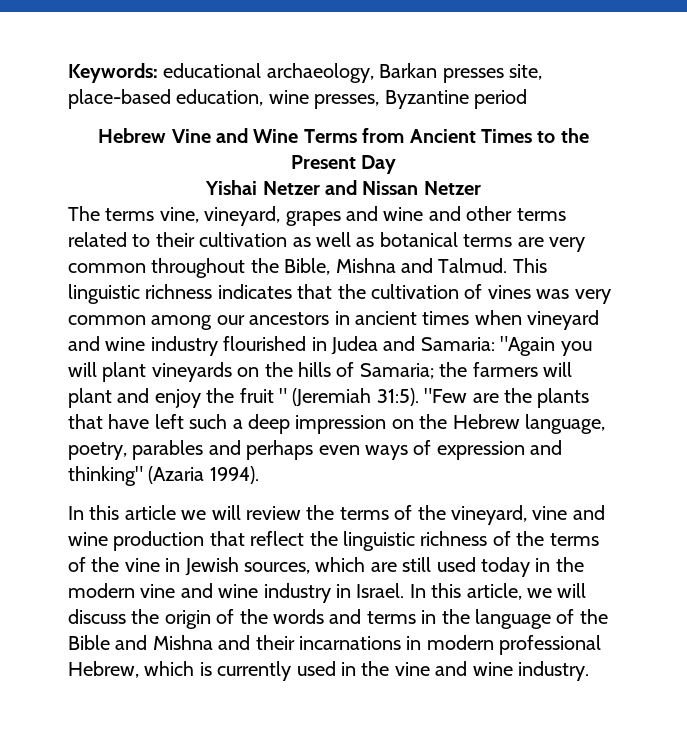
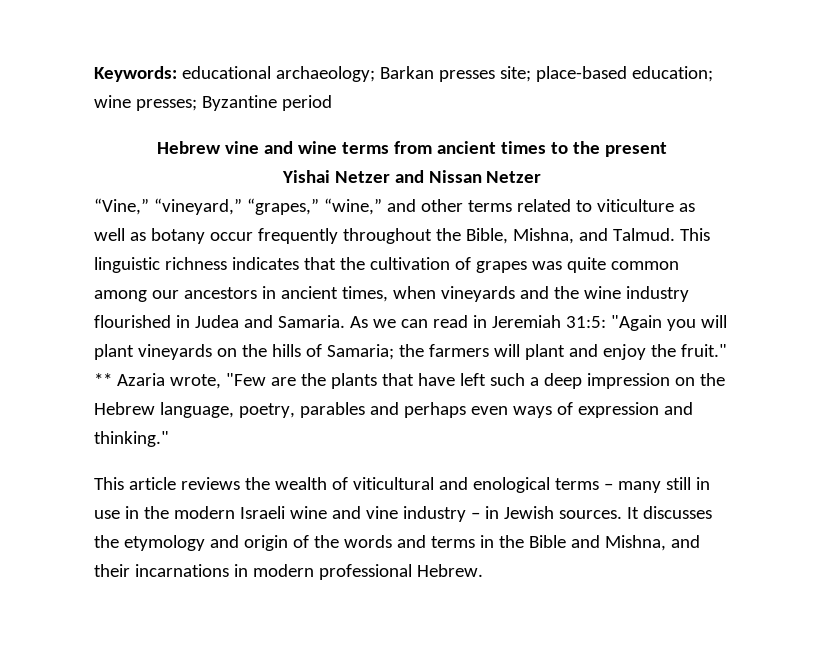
- Keywords: educational archaeology, Barkan presses site, place-based education, wine presses, Byzantine period
- Hebrew Vine and Wine Terms from Ancient Times to the Present Day
+ Keywords: educational archaeology; Barkan presses site; place-based education; wine presses; Byzantine period
+ Hebrew vine and wine terms from ancient times to the present
- The terms vine, vineyard, grapes and wine and other terms related to their cultivation as well as botanical terms are very common throughout the Bible, Mishna and Talmud.
+ “Vine,” “vineyard,” “grapes,” “wine,” and other terms related to viticulture as well as botany occur frequently throughout the Bible, Mishna, and Talmud.
- This linguistic richness indicates that the cultivation of vines was very common among our ancestors in ancient times when vineyard and wine industry flourished in Judea and Samaria:
+ This linguistic richness indicates that the cultivation of grapes was quite common among our ancestors in ancient times, when vineyards and the wine industry flourished in Judea and Samaria. As we can read in Jeremiah 31:5:
- the farmers will plant and enjoy the fruit " (Jeremiah 31:5). "Few are the plants that have left such a deep impression on the Hebrew language, poetry, parables and perhaps even ways of expression and thinking" (Azaria 1994).
- In this article we will review the terms of the vineyard, vine and wine production that reflect the linguistic richness of the terms of the vine in Jewish sources, which are still used today in the modern vine and wine industry in Israel. In this article, we will discuss the origin of the words and terms in the language of the Bible and Mishna and their incarnations in modern professional Hebrew, which is currently used in the vine and wine industry.
+ the farmers will plant and enjoy the fruit." ** Azaria wrote, "Few are the plants that have left such a deep impression on the Hebrew language, poetry, parables and perhaps even ways of expression and thinking."
+ This article reviews the wealth of viticultural and enological terms – many still in use in the modern Israeli wine and vine industry – in Jewish sources. It discusses the etymology and origin of the words and terms in the Bible and Mishna, and their incarnations in modern professional Hebrew.

